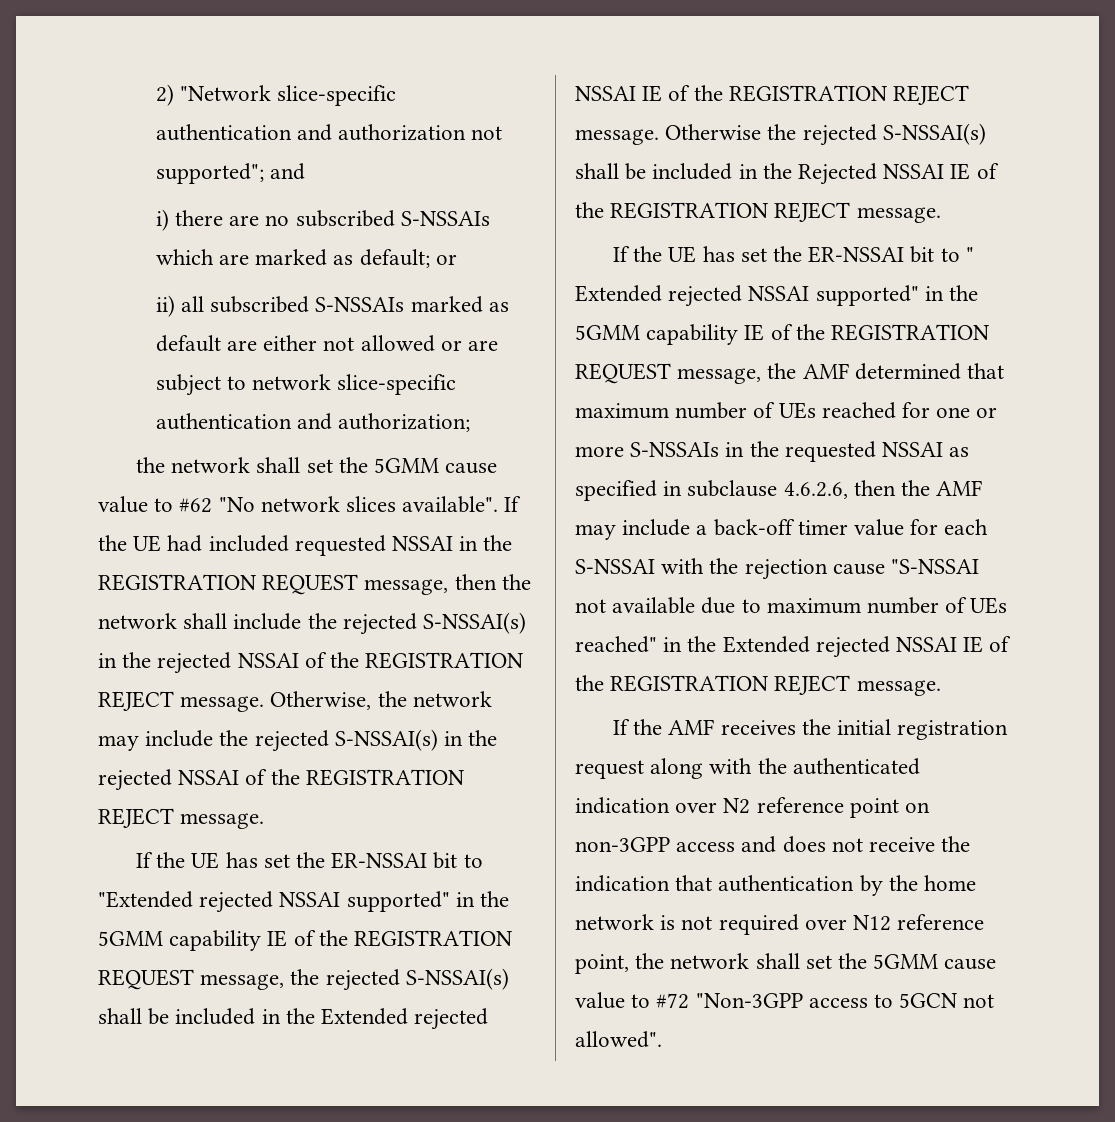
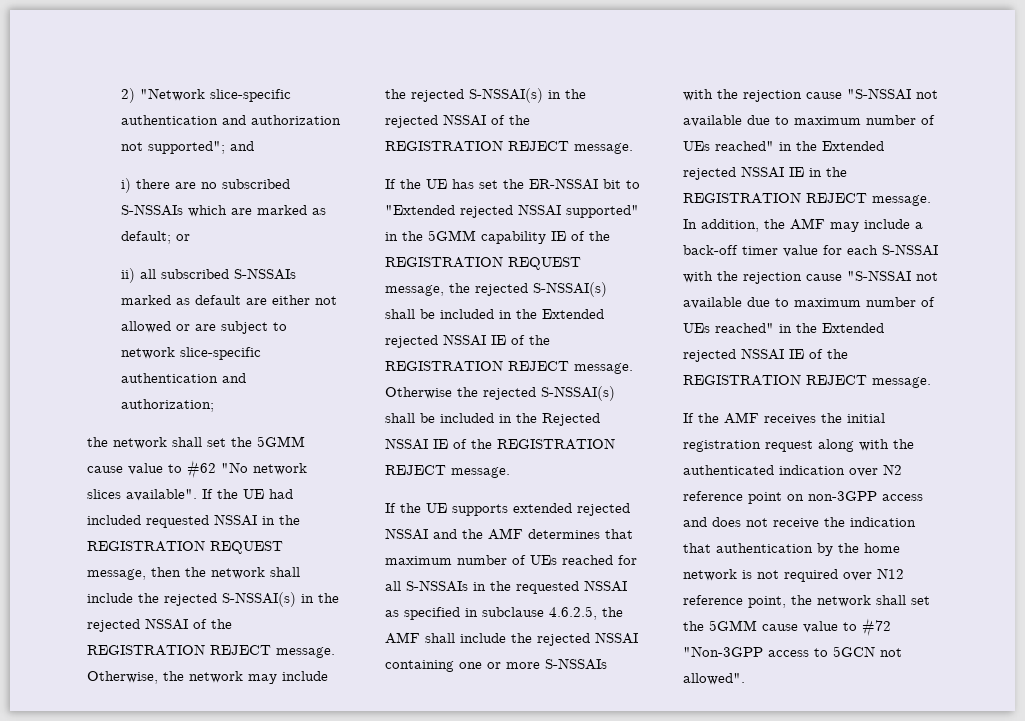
- If the UE has set the ER-NSSAI bit to " Extended rejected NSSAI supported" in the 5GMM capability IE of the REGISTRATION REQUEST message, the AMF determined that maximum number of UEs reached for one or more S-NSSAIs in the requested NSSAI as specified in subclause 4.6.2.6, then the AMF may include a back-off timer value for each S-NSSAI with the rejection cause "S-NSSAI not available due to maximum number of UEs reached" in the Extended rejected NSSAI IE of the REGISTRATION REJECT message.
+ If the UE supports extended rejected NSSAI and the AMF determines that maximum number of UEs reached for all S-NSSAIs in the requested NSSAI as specified in subclause 4.6.2.5, the AMF shall include the rejected NSSAI containing one or more S-NSSAIs with the rejection cause "S-NSSAI not available due to maximum number of UEs reached" in the Extended rejected NSSAI IE in the REGISTRATION REJECT message. In addition, the AMF may include a back-off timer value for each S-NSSAI with the rejection cause "S-NSSAI not available due to maximum number of UEs reached" in the Extended rejected NSSAI IE of the REGISTRATION REJECT message.

